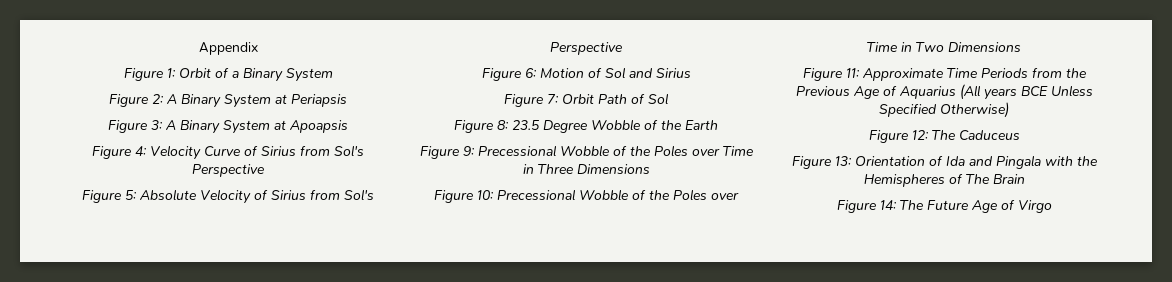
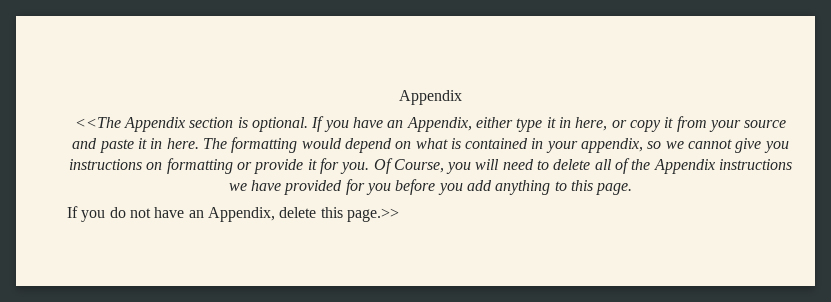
- Figure 1: Orbit of a Binary System
- Figure 2: A Binary System at Periapsis
- Figure 3: A Binary System at Apoapsis
- Figure 4: Velocity Curve of Sirius from Sol's Perspective
- Figure 5: Absolute Velocity of Sirius from Sol's Perspective
- Figure 6: Motion of Sol and Sirius
- Figure 7: Orbit Path of Sol
- Figure 8: 23.5 Degree Wobble of the Earth
- Figure 9: Precessional Wobble of the Poles over Time in Three Dimensions
- Figure 10: Precessional Wobble of the Poles over Time in Two Dimensions
- Figure 11: Approximate Time Periods from the Previous Age of Aquarius (All years BCE Unless Specified Otherwise)
- Figure 12: The Caduceus
- Figure 13: Orientation of Ida and Pingala with the Hemispheres of The Brain
- Figure 14: The Future Age of Virgo
+ <<The Appendix section is optional. If you have an Appendix, either type it in here, or copy it from your source and paste it in here. The formatting would depend on what is contained in your appendix, so we cannot give you instructions on formatting or provide it for you. Of Course, you will need to delete all of the Appendix instructions we have provided for you before you add anything to this page.
+ If you do not have an Appendix, delete this page.>>

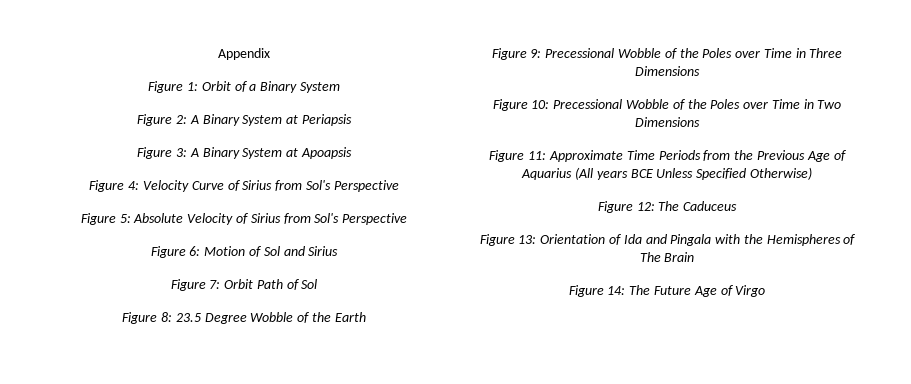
- <<The Appendix section is optional. If you have an Appendix, either type it in here, or copy it from your source and paste it in here. The formatting would depend on what is contained in your appendix, so we cannot give you instructions on formatting or provide it for you. Of Course, you will need to delete all of the Appendix instructions we have provided for you before you add anything to this page.
- If you do not have an Appendix, delete this page.>>
+ Figure 1: Orbit of a Binary System
+ Figure 2: A Binary System at Periapsis
+ Figure 3: A Binary System at Apoapsis
+ Figure 4: Velocity Curve of Sirius from Sol's Perspective
+ Figure 5: Absolute Velocity of Sirius from Sol's Perspective
+ Figure 6: Motion of Sol and Sirius
+ Figure 7: Orbit Path of Sol
+ Figure 8: 23.5 Degree Wobble of the Earth
+ Figure 9: Precessional Wobble of the Poles over Time in Three Dimensions
+ Figure 10: Precessional Wobble of the Poles over Time in Two Dimensions
+ Figure 11: Approximate Time Periods from the Previous Age of Aquarius (All years BCE Unless Specified Otherwise)
+ Figure 12: The Caduceus
+ Figure 13: Orientation of Ida and Pingala with the Hemispheres of The Brain
+ Figure 14: The Future Age of Virgo

